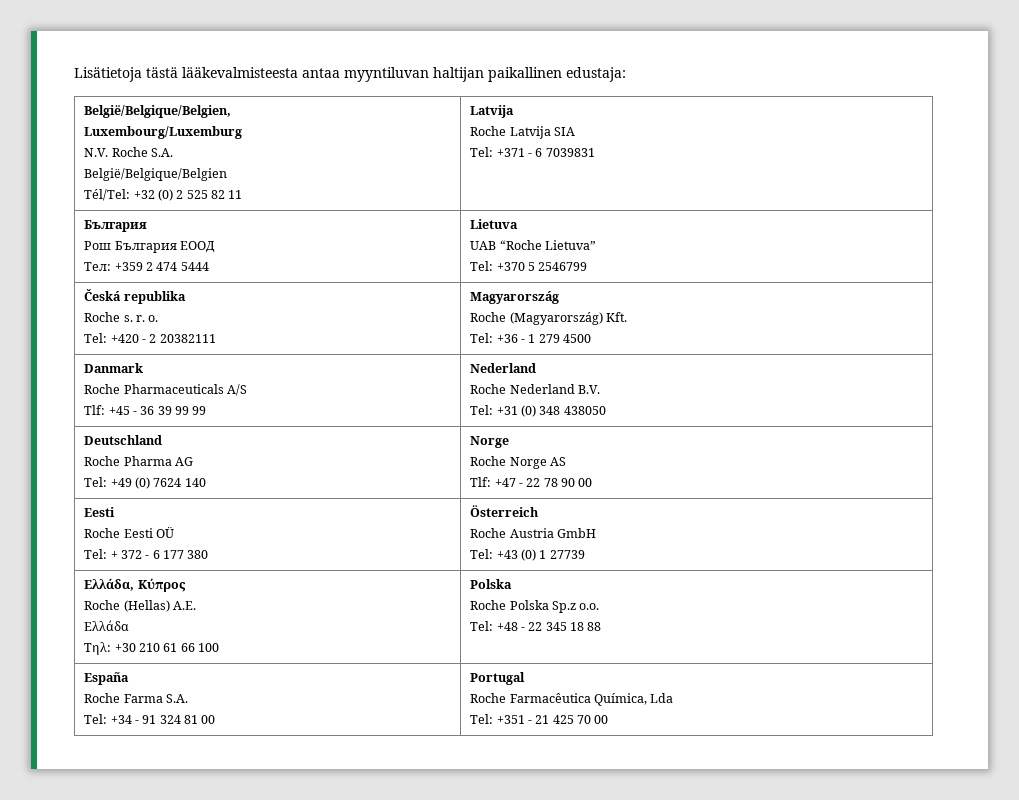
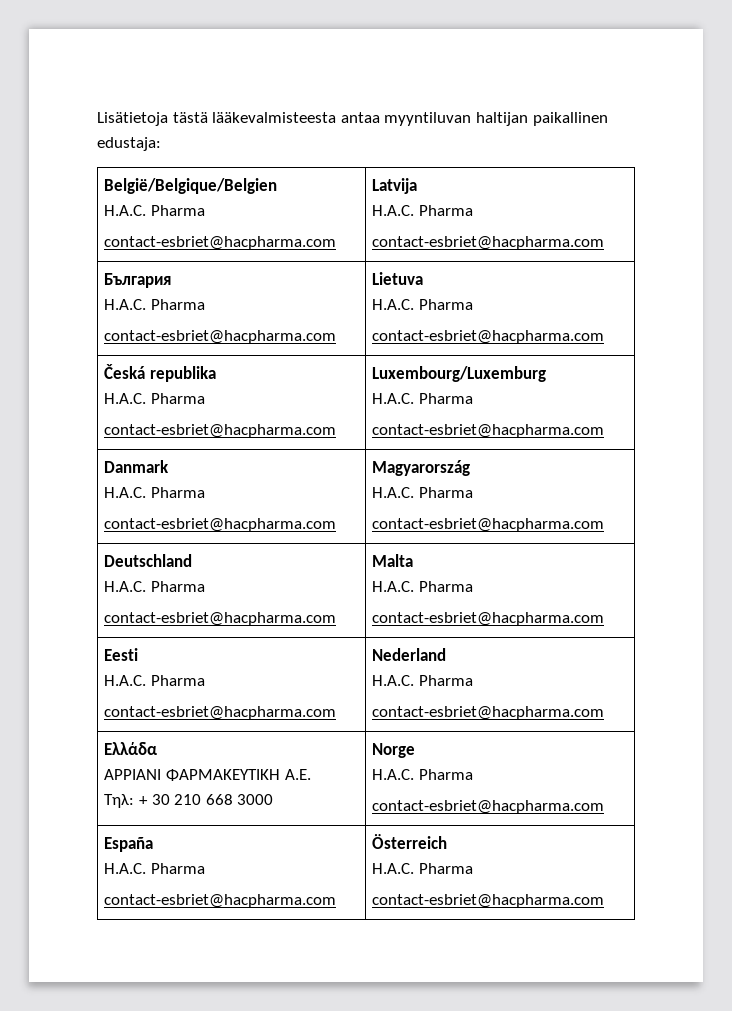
- België/Belgique/Belgien,
- Luxembourg/Luxemburg
- N.V. Roche S.A.
  België/Belgique/Belgien
- Tél/Tel: +32 (0) 2 525 82 11 | Latvija
- Roche Latvija SIA
- Tel: +371 - 6 7039831
+ H.A.C. Pharma
+ contact-esbriet@hacpharma.com | Latvija
+ H.A.C. Pharma
+ contact-esbriet@hacpharma.com
  България
- Рош България ЕООД
- Тел: +359 2 474 5444 | Lietuva
- UAB “Roche Lietuva”
- Tel: +370 5 2546799
+ H.A.C. Pharma
+ contact-esbriet@hacpharma.com | Lietuva
+ H.A.C. Pharma
+ contact-esbriet@hacpharma.com
  Česká republika
- Roche s. r. o.
- Tel: +420 - 2 20382111 | Magyarország
- Roche (Magyarország) Kft.
- Tel: +36 - 1 279 4500
+ H.A.C. Pharma
+ contact-esbriet@hacpharma.com | Luxembourg/Luxemburg
+ H.A.C. Pharma
+ contact-esbriet@hacpharma.com
  Danmark
- Roche Pharmaceuticals A/S
- Tlf: +45 - 36 39 99 99 | Nederland
- Roche Nederland B.V.
- Tel: +31 (0) 348 438050
+ H.A.C. Pharma
+ contact-esbriet@hacpharma.com | Magyarország
+ H.A.C. Pharma
+ contact-esbriet@hacpharma.com
  Deutschland
- Roche Pharma AG
- Tel: +49 (0) 7624 140 | Norge
- Roche Norge AS
- Tlf: +47 - 22 78 90 00
+ H.A.C. Pharma
+ contact-esbriet@hacpharma.com | Malta
+ H.A.C. Pharma
+ contact-esbriet@hacpharma.com
  Eesti
- Roche Eesti OÜ
- Tel: + 372 - 6 177 380 | Österreich
- Roche Austria GmbH
- Tel: +43 (0) 1 27739
- Ελλάδα, Kύπρος
- Roche (Hellas) A.E.
+ H.A.C. Pharma
+ contact-esbriet@hacpharma.com | Nederland
+ H.A.C. Pharma
+ contact-esbriet@hacpharma.com
  Ελλάδα
- Τηλ: +30 210 61 66 100 | Polska
- Roche Polska Sp.z o.o.
- Tel: +48 - 22 345 18 88
+ ΑΡΡΙΑΝΙ ΦΑΡΜΑΚΕΥΤΙΚΗ Α.Ε.
+ Τηλ: + 30 210 668 3000 | Norge
+ H.A.C. Pharma
+ contact-esbriet@hacpharma.com
  España
- Roche Farma S.A.
- Tel: +34 - 91 324 81 00 | Portugal
- Roche Farmacêutica Química, Lda
- Tel: +351 - 21 425 70 00
+ H.A.C. Pharma
+ contact-esbriet@hacpharma.com | Österreich
+ H.A.C. Pharma
+ contact-esbriet@hacpharma.com

